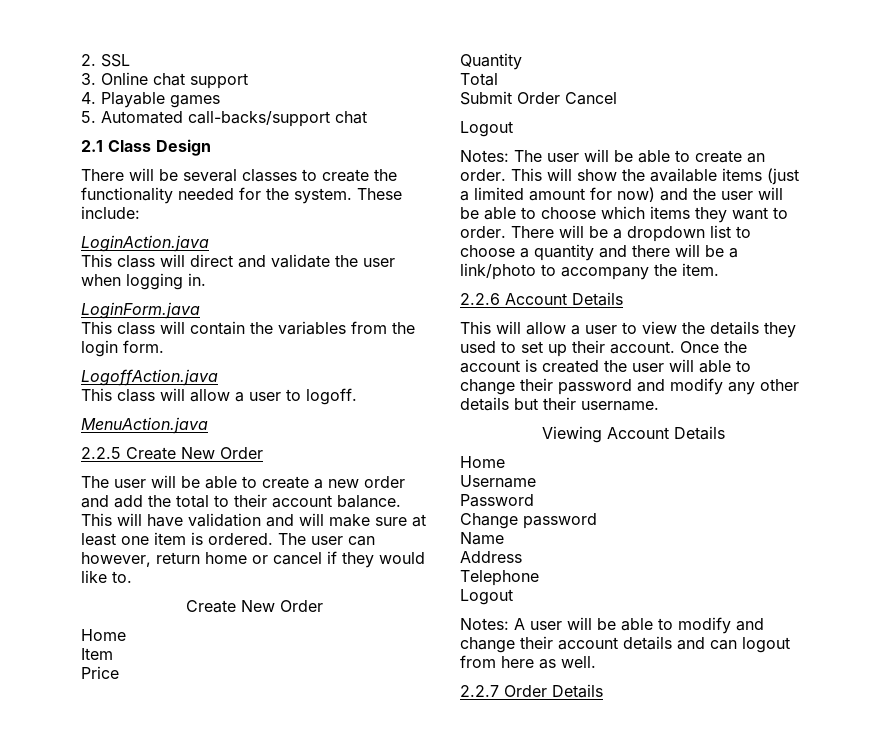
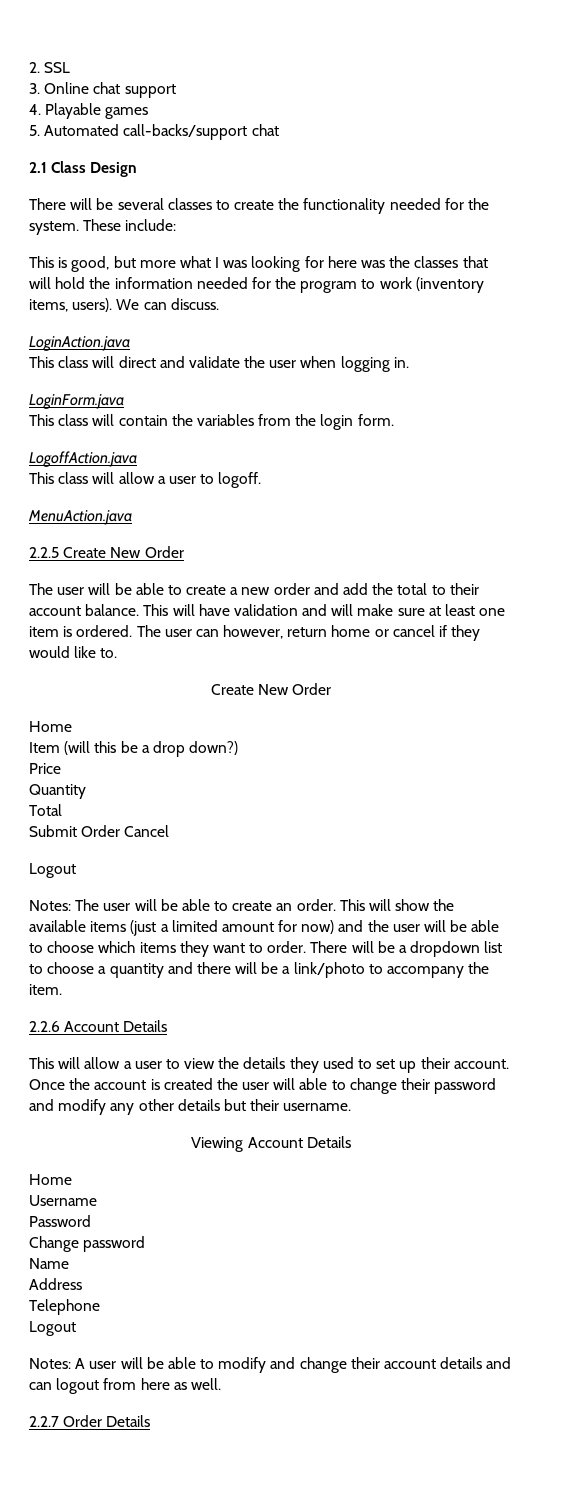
+ This is good, but more what I was looking for here was the classes that will hold the information needed for the program to work (inventory items, users). We can discuss.
- Item
+ Item (will this be a drop down?)

